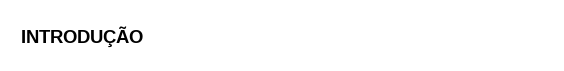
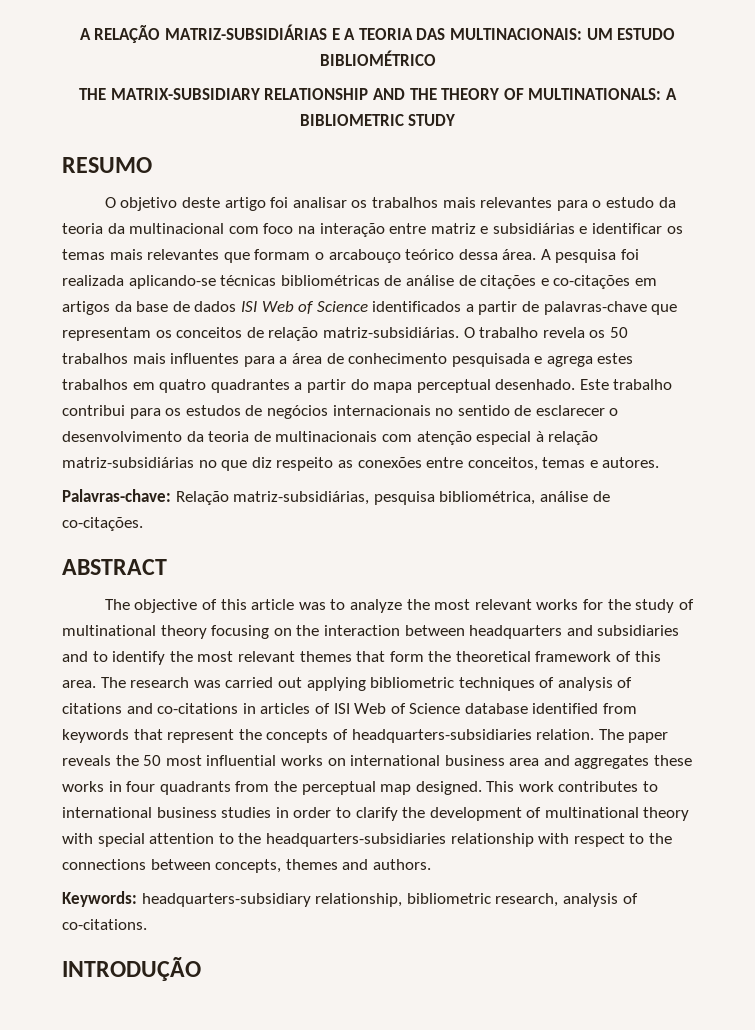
+ A RELAÇÃO MATRIZ-SUBSIDIÁRIAS E A TEORIA DAS MULTINACIONAIS: UM ESTUDO BIBLIOMÉTRICO
+ THE MATRIX-SUBSIDIARY RELATIONSHIP AND THE THEORY OF MULTINATIONALS: A BIBLIOMETRIC STUDY
+ RESUMO
+ O objetivo deste artigo foi analisar os trabalhos mais relevantes para o estudo da teoria da multinacional com foco na interação entre matriz e subsidiárias e identificar os temas mais relevantes que formam o arcabouço teórico dessa área. A pesquisa foi realizada aplicando-se técnicas bibliométricas de análise de citações e co-citações em artigos da base de dados ISI Web of Science identificados a partir de palavras-chave que representam os conceitos de relação matriz-subsidiárias. O trabalho revela os 50 trabalhos mais influentes para a área de conhecimento pesquisada e agrega estes trabalhos em quatro quadrantes a partir do mapa perceptual desenhado. Este trabalho contribui para os estudos de negócios internacionais no sentido de esclarecer o desenvolvimento da teoria de multinacionais com atenção especial à relação matriz-subsidiárias no que diz respeito as conexões entre conceitos, temas e autores.
+ Palavras-chave: Relação matriz-subsidiárias, pesquisa bibliométrica, análise de co-citações.
+ ABSTRACT
+ The objective of this article was to analyze the most relevant works for the study of multinational theory focusing on the interaction between headquarters and subsidiaries and to identify the most relevant themes that form the theoretical framework of this area. The research was carried out applying bibliometric techniques of analysis of citations and co-citations in articles of ISI Web of Science database identified from keywords that represent the concepts of headquarters-subsidiaries relation. The paper reveals the 50 most influential works on international business area and aggregates these works in four quadrants from the perceptual map designed. This work contributes to international business studies in order to clarify the development of multinational theory with special attention to the headquarters-subsidiaries relationship with respect to the connections between concepts, themes and authors.
+ Keywords: headquarters-subsidiary relationship, bibliometric research, analysis of co-citations.

